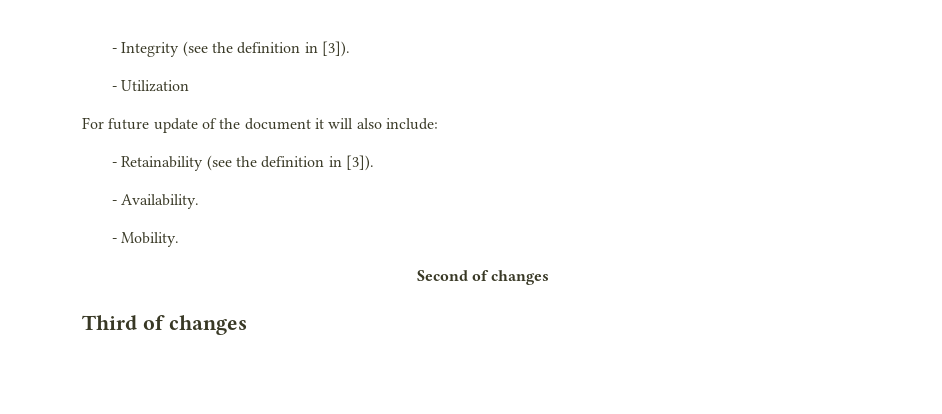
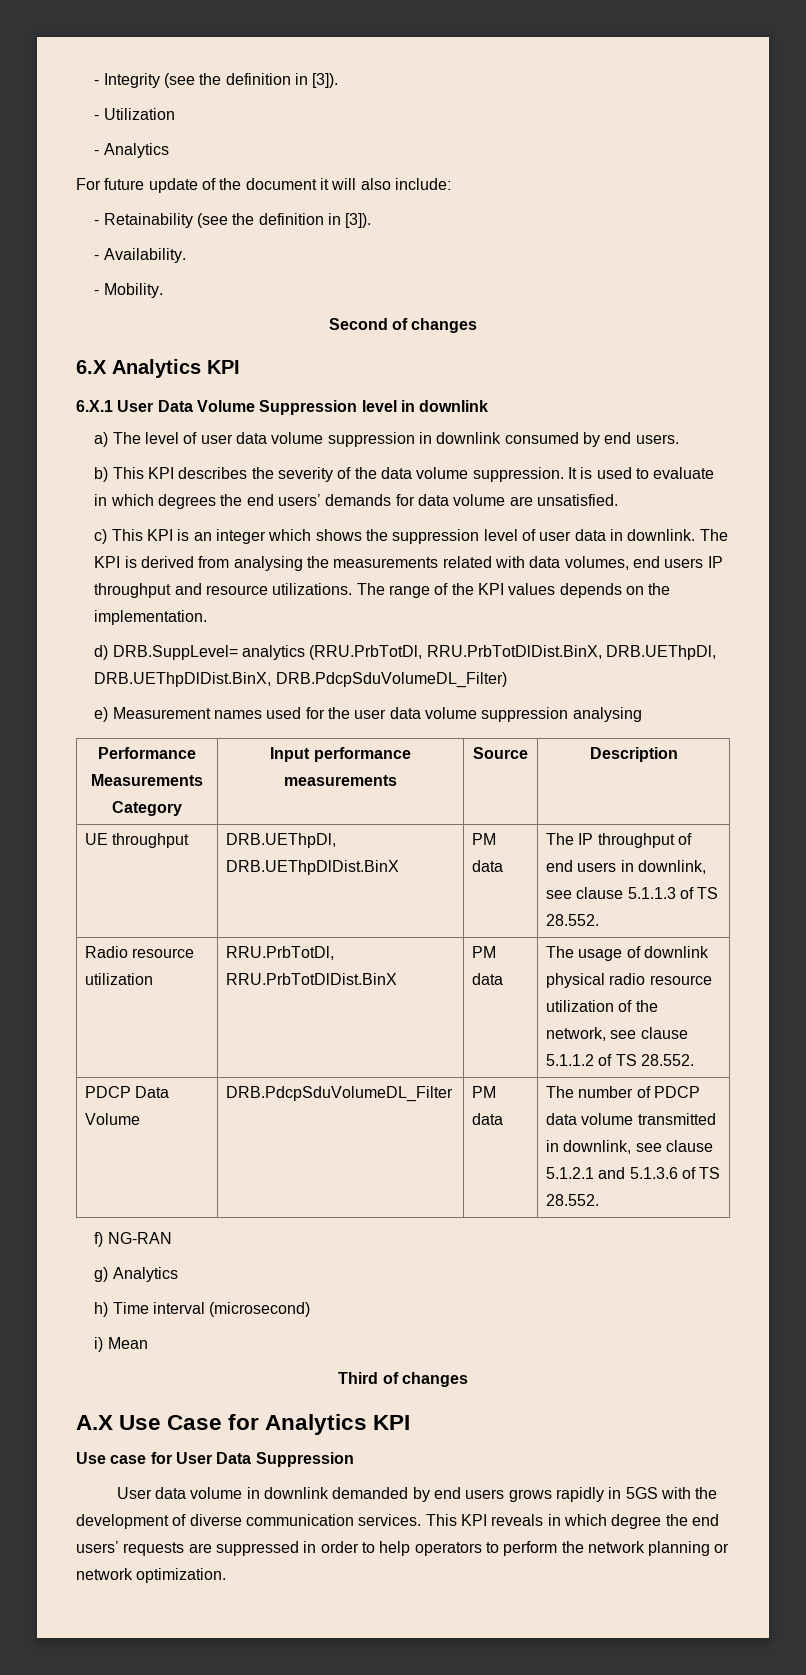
+ - Analytics
+ 6.X Analytics KPI
+ 6.X.1 User Data Volume Suppression level in downlink
+ a) The level of user data volume suppression in downlink consumed by end users.
+ b) This KPI describes the severity of the data volume suppression. It is used to evaluate in which degrees the end users’ demands for data volume are unsatisfied.
+ c) This KPI is an integer which shows the suppression level of user data in downlink. The KPI is derived from analysing the measurements related with data volumes, end users IP throughput and resource utilizations. The range of the KPI values depends on the implementation.
+ d) DRB.SuppLevel= analytics (RRU.PrbTotDl, RRU.PrbTotDlDist.BinX, DRB.UEThpDl, DRB.UEThpDlDist.BinX, DRB.PdcpSduVolumeDL_Filter)
+ e) Measurement names used for the user data volume suppression analysing
+ Performance Measurements Category | Input performance measurements | Source | Description
+ UE throughput | DRB.UEThpDl, DRB.UEThpDlDist.BinX | PM data | The IP throughput of end users in downlink, see clause 5.1.1.3 of TS 28.552.
+ Radio resource utilization | RRU.PrbTotDl, RRU.PrbTotDlDist.BinX | PM data | The usage of downlink physical radio resource utilization of the network, see clause 5.1.1.2 of TS 28.552.
+ PDCP Data Volume | DRB.PdcpSduVolumeDL_Filter | PM data | The number of PDCP data volume transmitted in downlink, see clause 5.1.2.1 and 5.1.3.6 of TS 28.552.
+ f) NG-RAN
+ g) Analytics
+ h) Time interval (microsecond)
+ i) Mean
  Third of changes
+ A.X Use Case for Analytics KPI
+ Use case for User Data Suppression
+ User data volume in downlink demanded by end users grows rapidly in 5GS with the development of diverse communication services. This KPI reveals in which degree the end users’ requests are suppressed in order to help operators to perform the network planning or network optimization.

